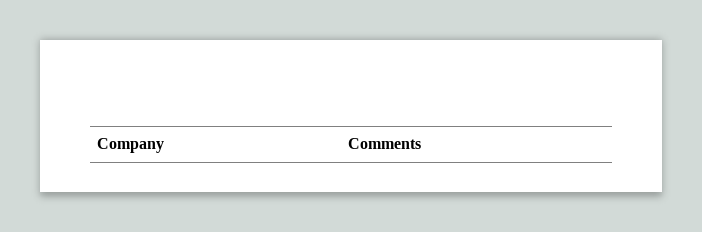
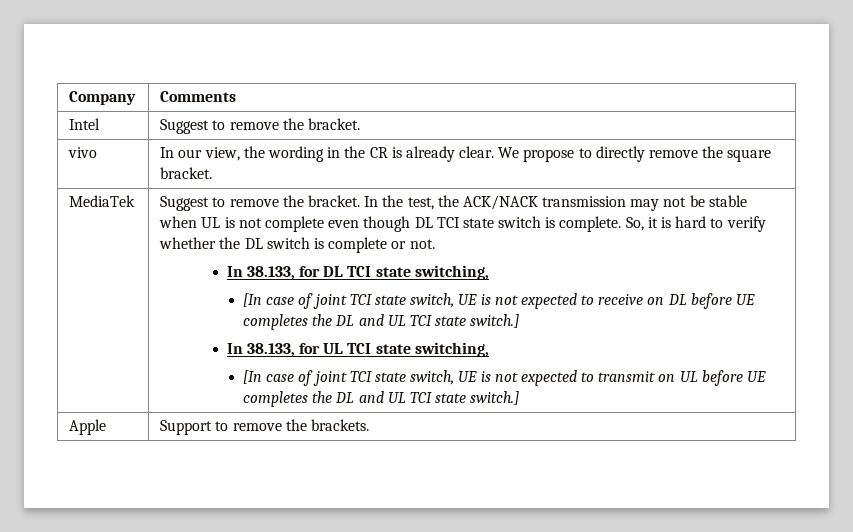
+ Intel | Suggest to remove the bracket.
+ vivo | In our view, the wording in the CR is already clear. We propose to directly remove the square bracket.
+ MediaTek | Suggest to remove the bracket. In the test, the ACK/NACK transmission may not be stable when UL is not complete even though DL TCI state switch is complete. So, it is hard to verify whether the DL switch is complete or not.
+ In 38.133, for DL TCI state switching,
+ [In case of joint TCI state switch, UE is not expected to receive on DL before UE completes the DL and UL TCI state switch.]
+ In 38.133, for UL TCI state switching,
+ [In case of joint TCI state switch, UE is not expected to transmit on UL before UE completes the DL and UL TCI state switch.]
+ Apple | Support to remove the brackets.

